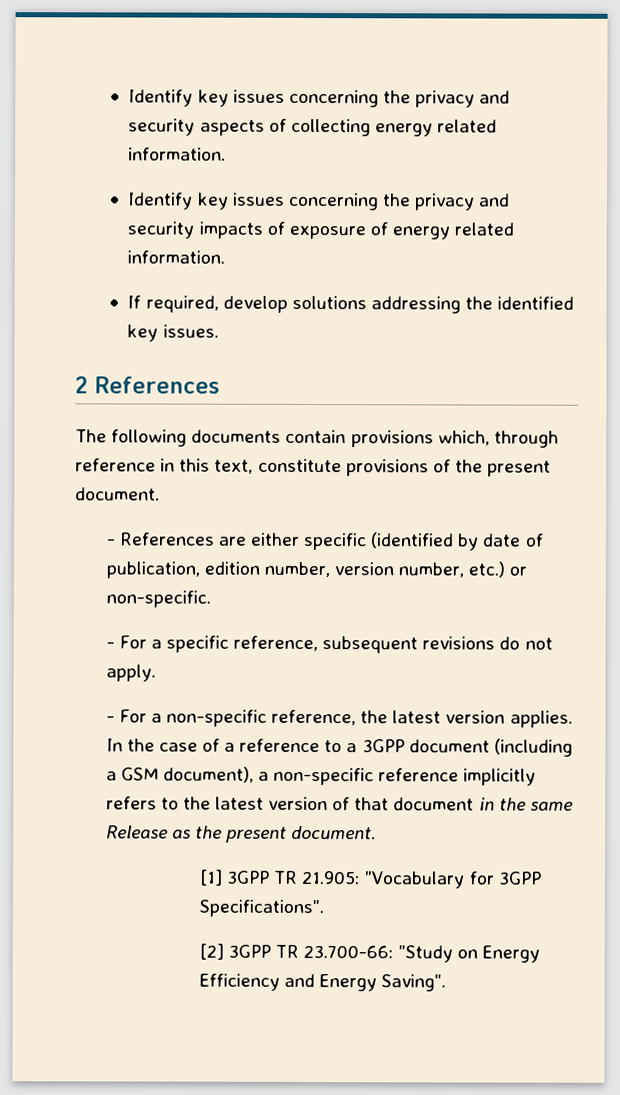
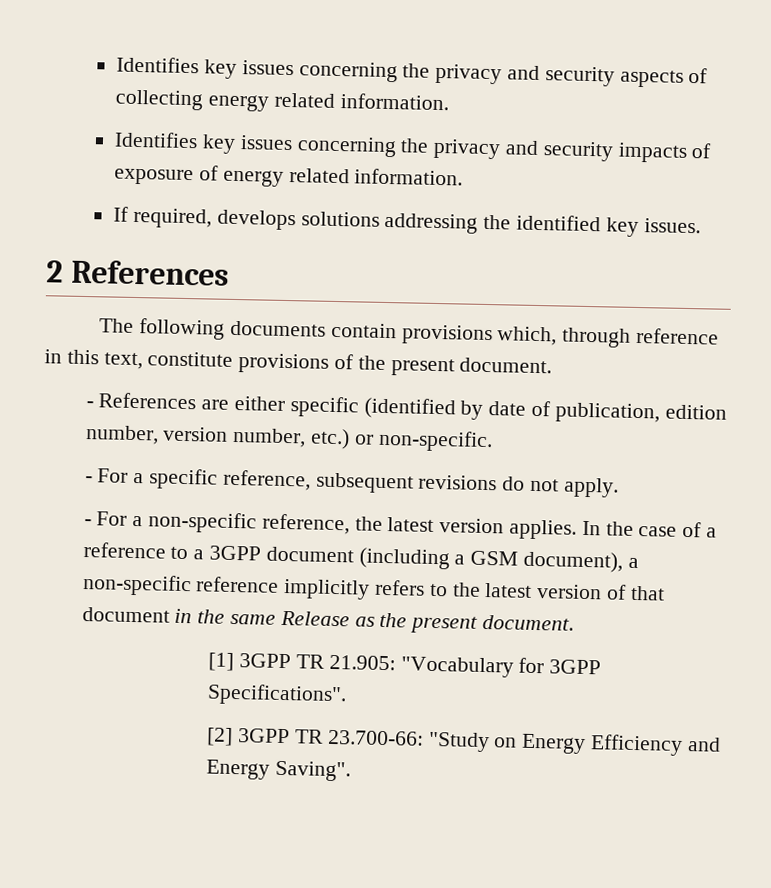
- Identify key issues concerning the privacy and security aspects of collecting energy related information.
+ Identifies key issues concerning the privacy and security aspects of collecting energy related information.
- Identify key issues concerning the privacy and security impacts of exposure of energy related information.
+ Identifies key issues concerning the privacy and security impacts of exposure of energy related information.
- If required, develop solutions addressing the identified key issues.
+ If required, develops solutions addressing the identified key issues.

